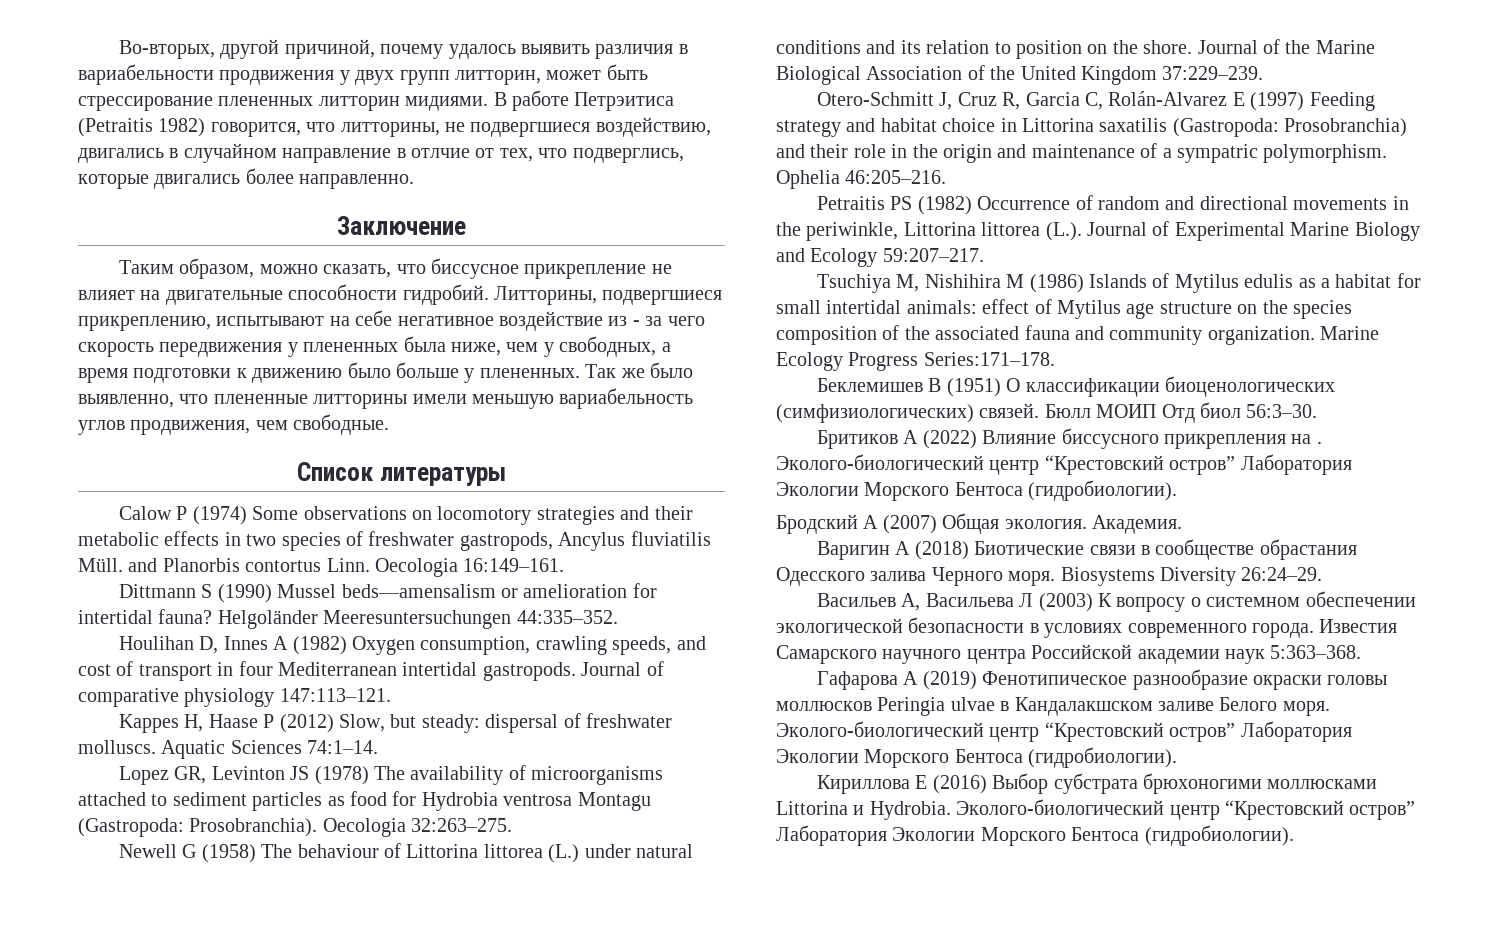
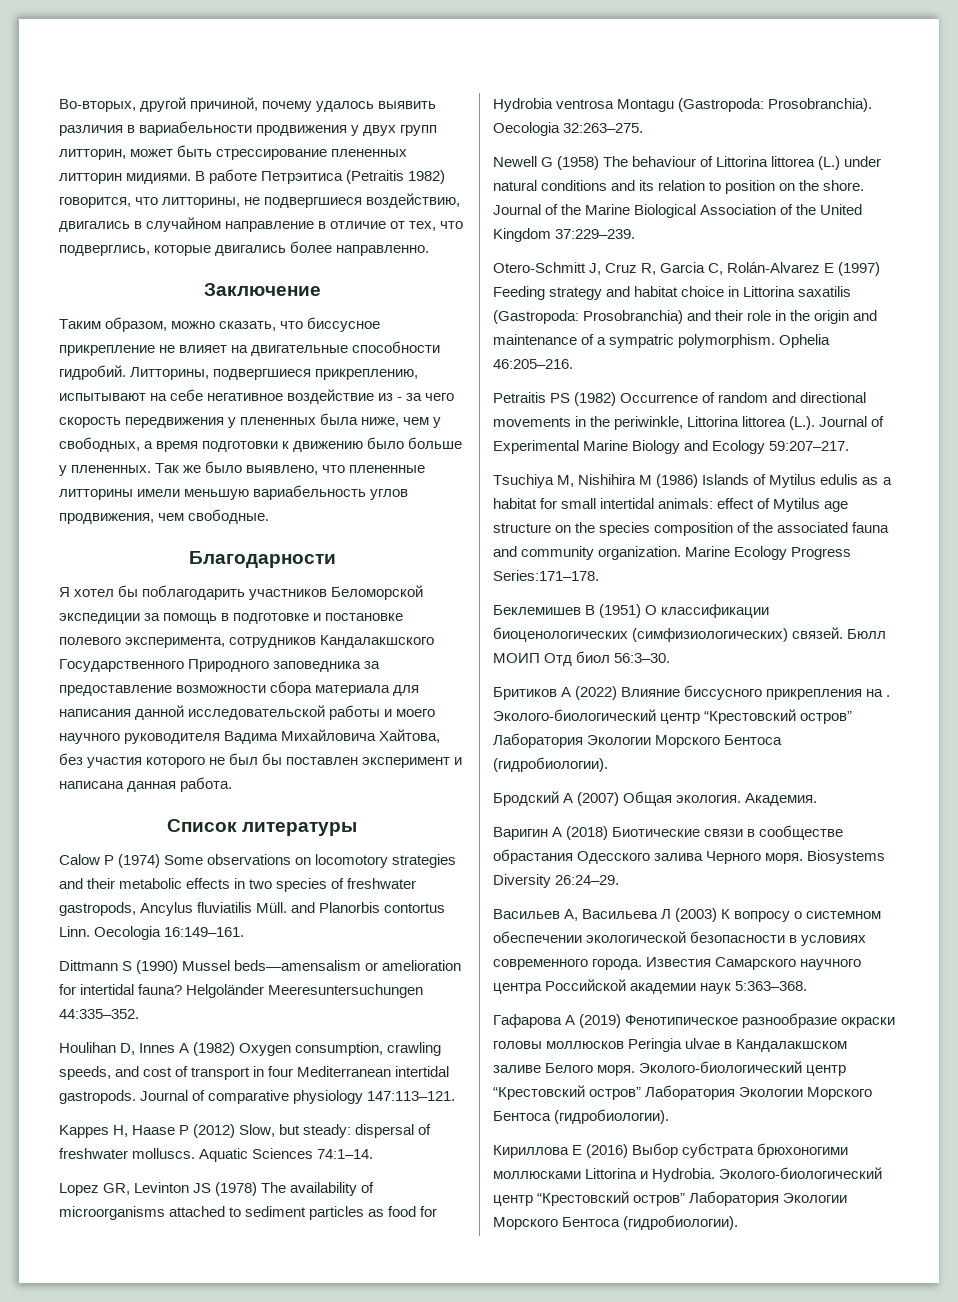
- В работе Петрэитиса (Petraitis 1982) говорится, что литторины, не подвергшиеся воздействию, двигались в случайном направление в отлчие от тех, что подверглись, которые двигались более направленно.
+ В работе Петрэитиса (Petraitis 1982) говорится, что литторины, не подвергшиеся воздействию, двигались в случайном направление в отличие от тех, что подверглись, которые двигались более направленно.
- Так же было выявленно, что плененные литторины имели меньшую вариабельность углов продвижения, чем свободные.
+ Так же было выявлено, что плененные литторины имели меньшую вариабельность углов продвижения, чем свободные.
+ Благодарности
+ Я хотел бы поблагодарить участников Беломорской экспедиции за помощь в подготовке и постановке полевого эксперимента, сотрудников Кандалакшского Государственного Природного заповедника за предоставление возможности сбора материала для написания данной исследовательской работы и моего научного руководителя Вадима Михайловича Хайтова, без участия которого не был бы поставлен эксперимент и написана данная работа.

